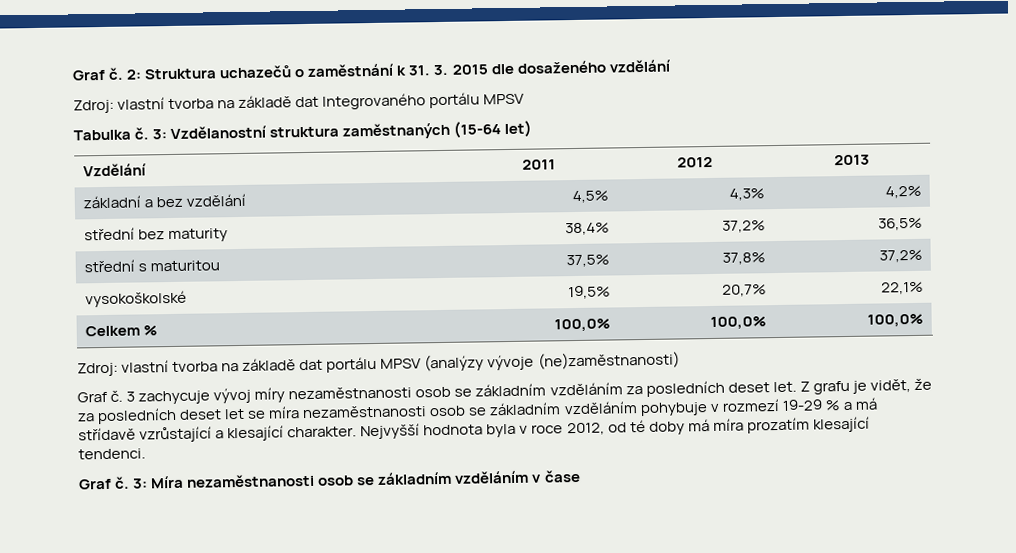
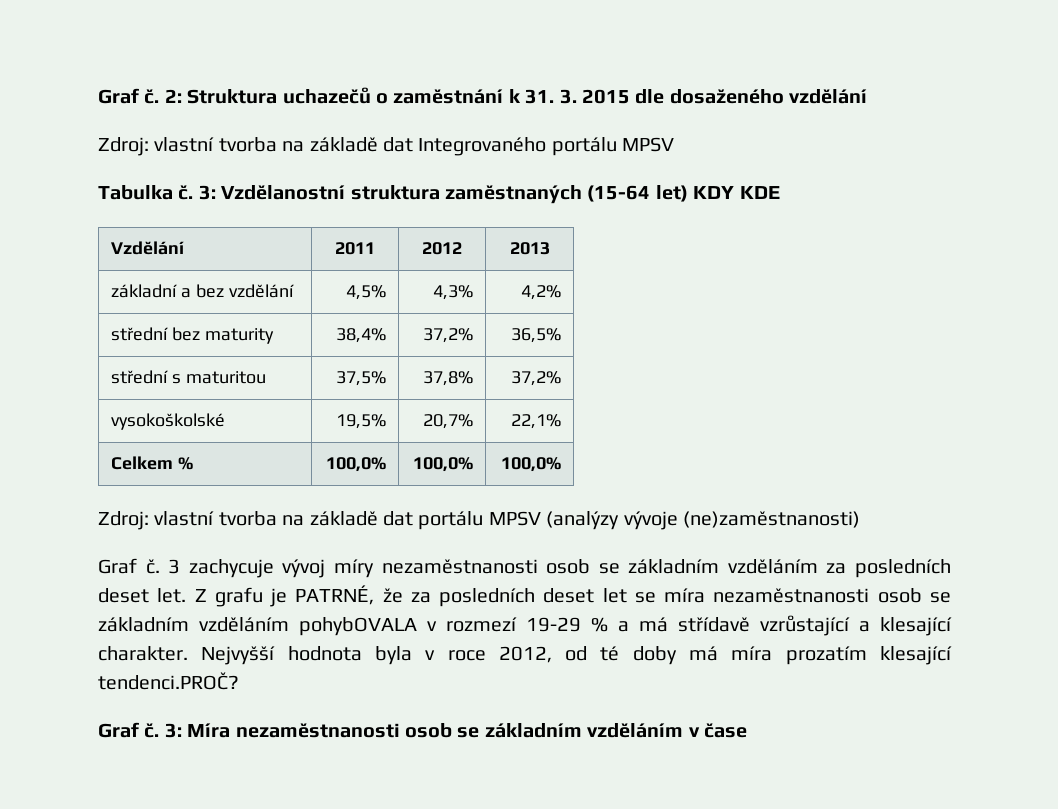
- 3: Vzdělanostní struktura zaměstnaných (15-64 let)
+ 3: Vzdělanostní struktura zaměstnaných (15-64 let) KDY KDE
- Z grafu je vidět, že za posledních deset let se míra nezaměstnanosti osob se základním vzděláním pohybuje v rozmezí 19-29 % a má střídavě vzrůstající a klesající charakter.
+ Z grafu je PATRNÉ, že za posledních deset let se míra nezaměstnanosti osob se základním vzděláním pohybOVALA v rozmezí 19-29 % a má střídavě vzrůstající a klesající charakter.
- Nejvyšší hodnota byla v roce 2012, od té doby má míra prozatím klesající tendenci.
+ Nejvyšší hodnota byla v roce 2012, od té doby má míra prozatím klesající tendenci.PROČ?

